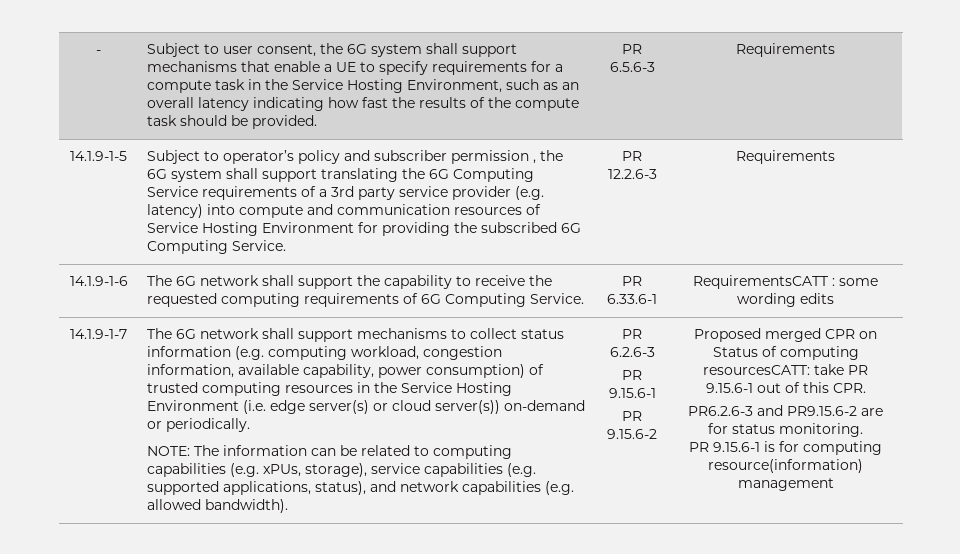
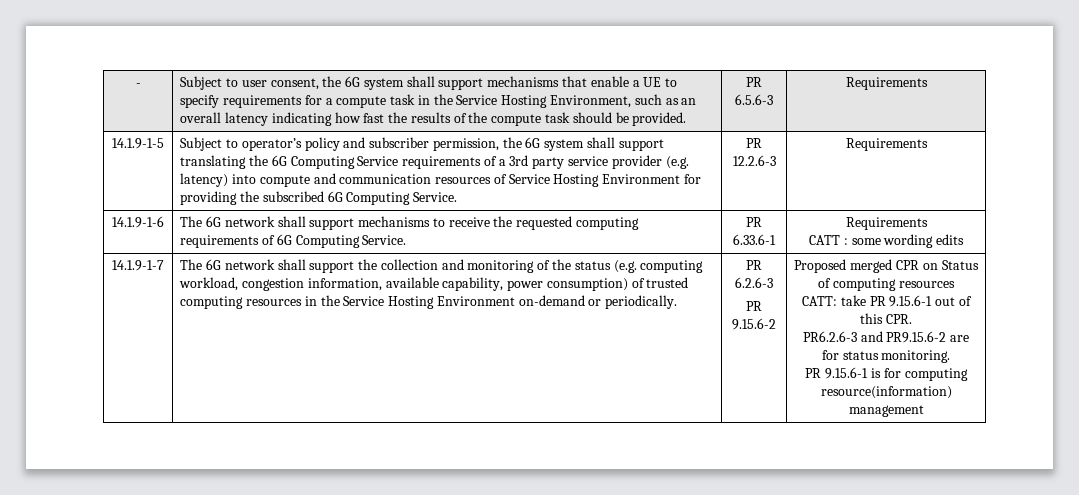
- Subject to operator’s policy and subscriber permission , the 6G system shall support translating the 6G Computing Service requirements of a 3rd party service provider (e.g. latency) into compute and communication resources of Service Hosting Environment for providing the subscribed 6G Computing Service.
+ Subject to operator’s policy and subscriber permission, the 6G system shall support translating the 6G Computing Service requirements of a 3rd party service provider (e.g. latency) into compute and communication resources of Service Hosting Environment for providing the subscribed 6G Computing Service.
- 14.1.9-1-6 | The 6G network shall support the capability to receive the requested computing requirements of 6G Computing Service. | PR 6.33.6-1 | RequirementsCATT : some wording edits
+ 14.1.9-1-6 | The 6G network shall support mechanisms to receive the requested computing requirements of 6G Computing Service. | PR 6.33.6-1 | Requirements
+ CATT : some wording edits
- The 6G network shall support mechanisms to collect status information (e.g. computing workload, congestion information, available capability, power consumption) of trusted computing resources in the Service Hosting Environment (i.e. edge server(s) or cloud server(s)) on-demand or periodically.
- NOTE: The information can be related to computing capabilities (e.g. xPUs, storage), service capabilities (e.g. supported applications, status), and network capabilities (e.g. allowed bandwidth).
+ The 6G network shall support the collection and monitoring of the status (e.g. computing workload, congestion information, available capability, power consumption) of trusted computing resources in the Service Hosting Environment on-demand or periodically.
  PR 6.2.6-3
- PR 9.15.6-1
- Proposed merged CPR on Status of computing resourcesCATT: take PR 9.15.6-1 out of this CPR.
+ Proposed merged CPR on Status of computing resources
+ CATT: take PR 9.15.6-1 out of this CPR.

